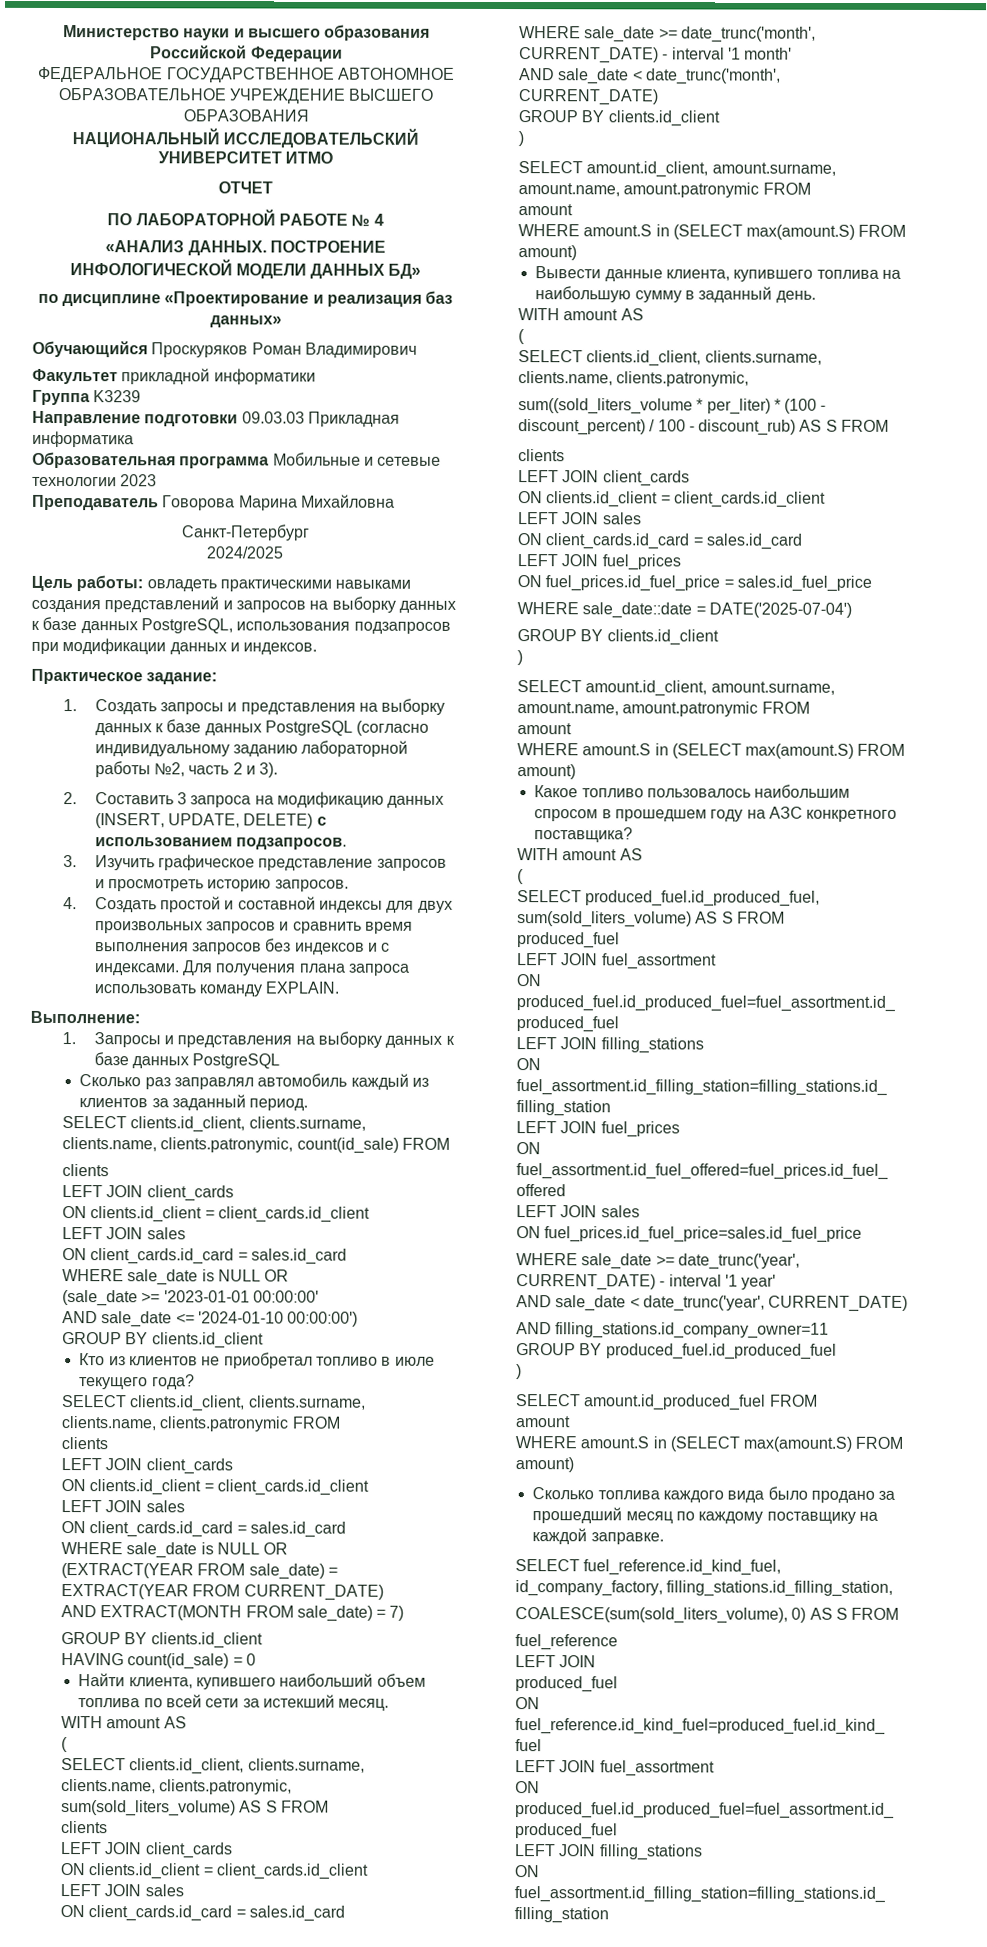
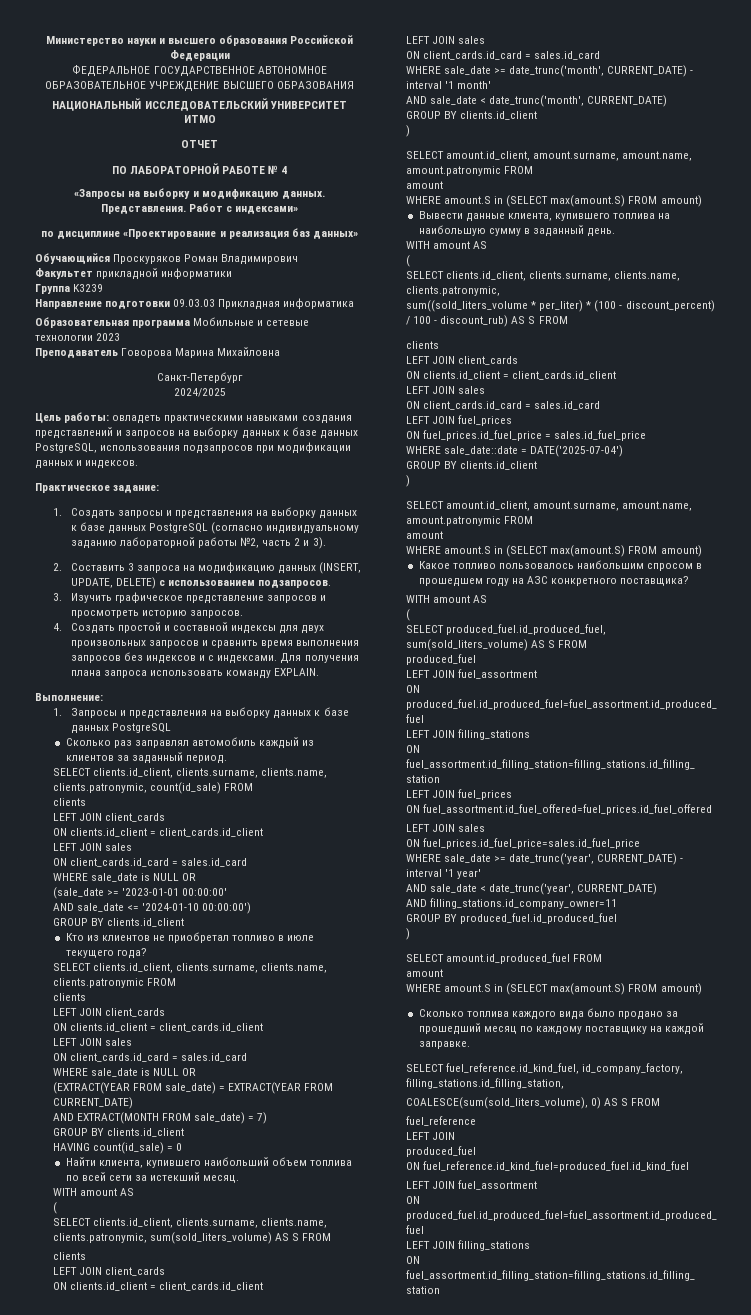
- «АНАЛИЗ ДАННЫХ. ПОСТРОЕНИЕ ИНФОЛОГИЧЕСКОЙ МОДЕЛИ ДАННЫХ БД»
+ «Запросы на выборку и модификацию данных. Представления. Работ с индексами»

